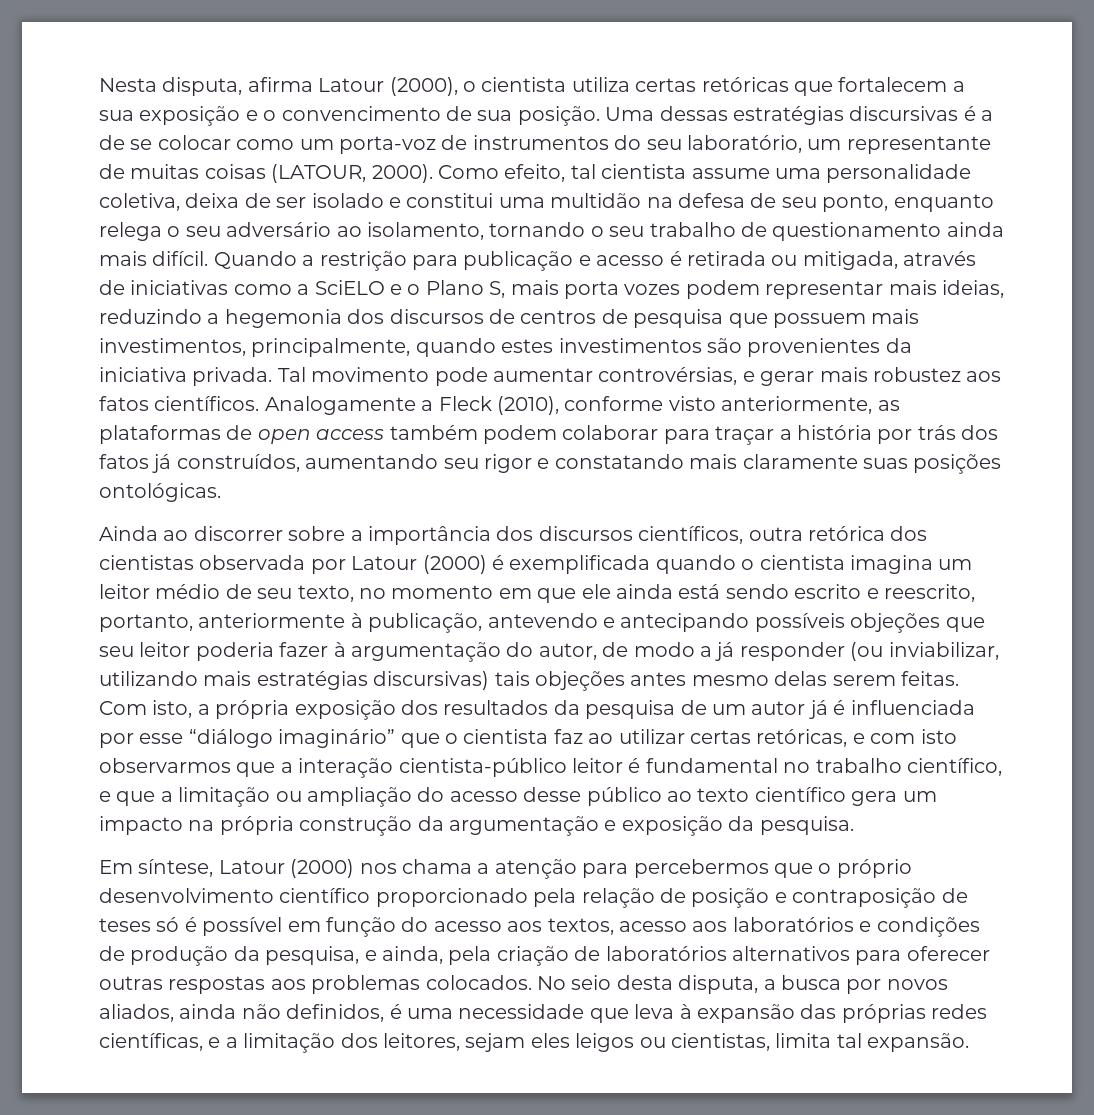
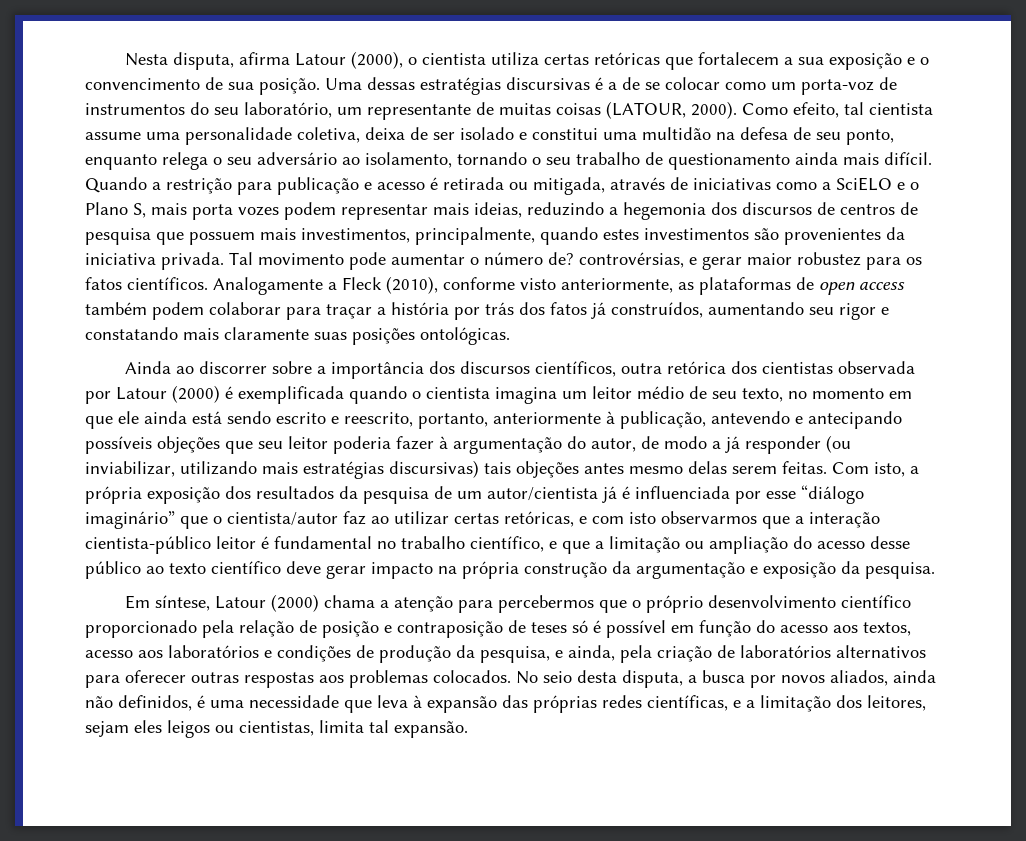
- Tal movimento pode aumentar controvérsias, e gerar mais robustez aos fatos científicos.
+ Tal movimento pode aumentar o número de? controvérsias, e gerar maior robustez para os fatos científicos.
- Com isto, a própria exposição dos resultados da pesquisa de um autor já é influenciada por esse “diálogo imaginário” que o cientista faz ao utilizar certas retóricas, e com isto observarmos que a interação cientista-público leitor é fundamental no trabalho científico, e que a limitação ou ampliação do acesso desse público ao texto científico gera um impacto na própria construção da argumentação e exposição da pesquisa.
+ Com isto, a própria exposição dos resultados da pesquisa de um autor/cientista já é influenciada por esse “diálogo imaginário” que o cientista/autor faz ao utilizar certas retóricas, e com isto observarmos que a interação cientista-público leitor é fundamental no trabalho científico, e que a limitação ou ampliação do acesso desse público ao texto científico deve gerar impacto na própria construção da argumentação e exposição da pesquisa.
- Em síntese, Latour (2000) nos chama a atenção para percebermos que o próprio desenvolvimento científico proporcionado pela relação de posição e contraposição de teses só é possível em função do acesso aos textos, acesso aos laboratórios e condições de produção da pesquisa, e ainda, pela criação de laboratórios alternativos para oferecer outras respostas aos problemas colocados.
+ Em síntese, Latour (2000) chama a atenção para percebermos que o próprio desenvolvimento científico proporcionado pela relação de posição e contraposição de teses só é possível em função do acesso aos textos, acesso aos laboratórios e condições de produção da pesquisa, e ainda, pela criação de laboratórios alternativos para oferecer outras respostas aos problemas colocados.

